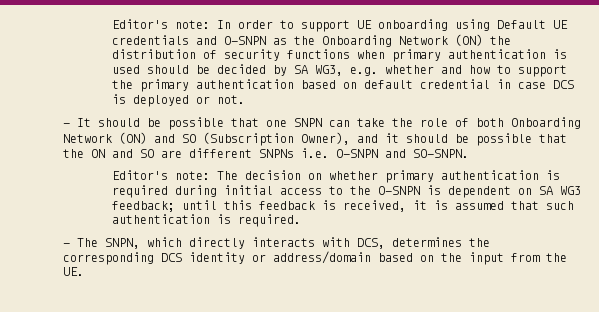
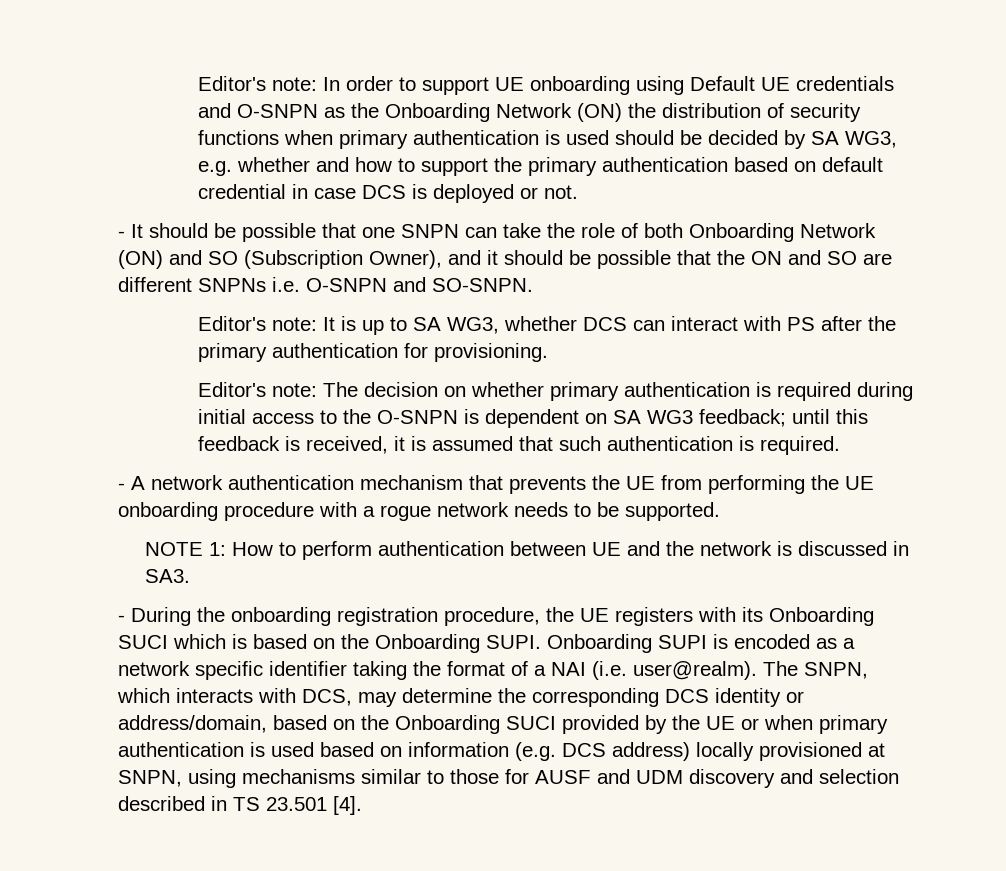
+ Editor's note: It is up to SA WG3, whether DCS can interact with PS after the primary authentication for provisioning.
- - The SNPN, which directly interacts with DCS, determines the corresponding DCS identity or address/domain based on the input from the UE.
+ - A network authentication mechanism that prevents the UE from performing the UE onboarding procedure with a rogue network needs to be supported.
+ NOTE 1: How to perform authentication between UE and the network is discussed in SA3.
+ - During the onboarding registration procedure, the UE registers with its Onboarding SUCI which is based on the Onboarding SUPI. Onboarding SUPI is encoded as a network specific identifier taking the format of a NAI (i.e. user@realm). The SNPN, which interacts with DCS, may determine the corresponding DCS identity or address/domain, based on the Onboarding SUCI provided by the UE or when primary authentication is used based on information (e.g. DCS address) locally provisioned at SNPN, using mechanisms similar to those for AUSF and UDM discovery and selection described in TS 23.501 [4].

